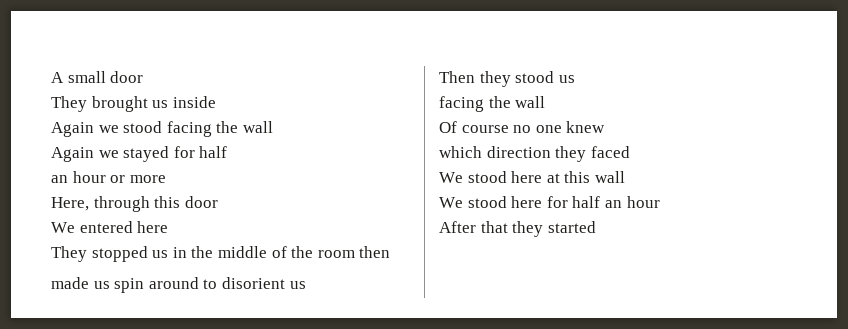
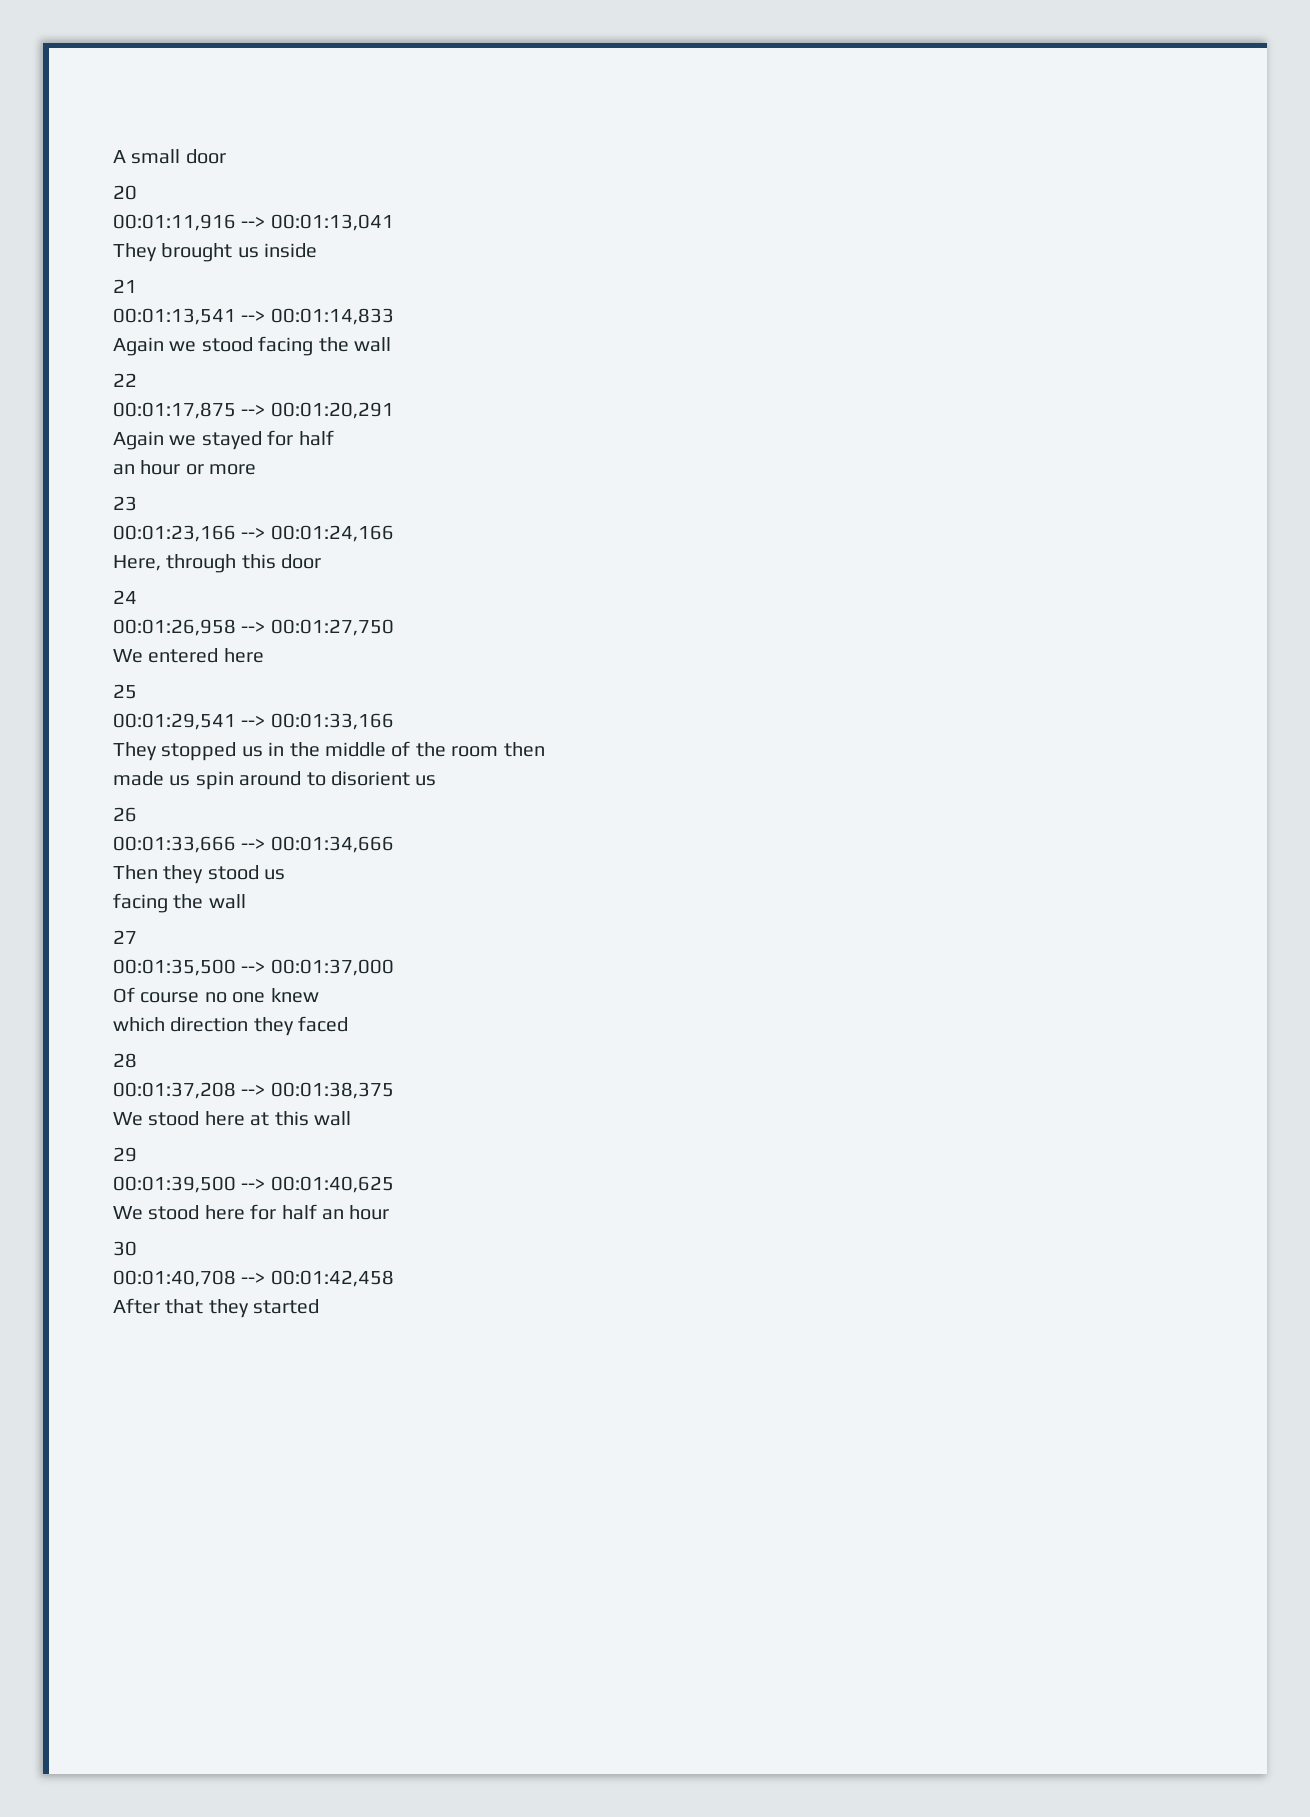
+ 20
+ 00:01:11,916 --> 00:01:13,041
+ 21
+ 00:01:13,541 --> 00:01:14,833
+ 22
+ 00:01:17,875 --> 00:01:20,291
+ 23
+ 00:01:23,166 --> 00:01:24,166
+ 24
+ 00:01:26,958 --> 00:01:27,750
+ 25
+ 00:01:29,541 --> 00:01:33,166
+ 26
+ 00:01:33,666 --> 00:01:34,666
+ 27
+ 00:01:35,500 --> 00:01:37,000
+ 28
+ 00:01:37,208 --> 00:01:38,375
+ 29
+ 00:01:39,500 --> 00:01:40,625
+ 30
+ 00:01:40,708 --> 00:01:42,458

